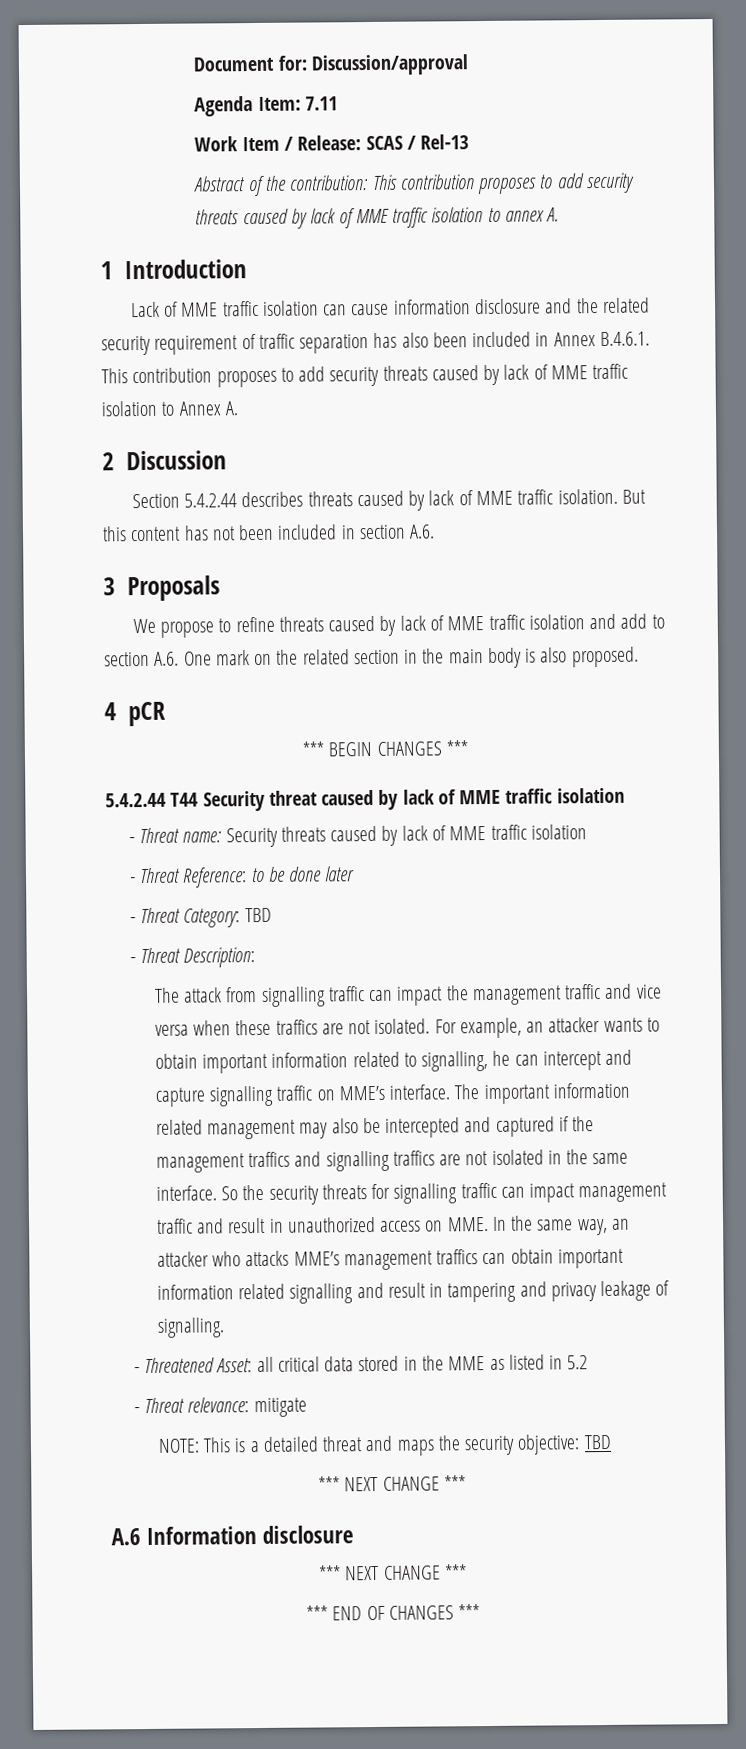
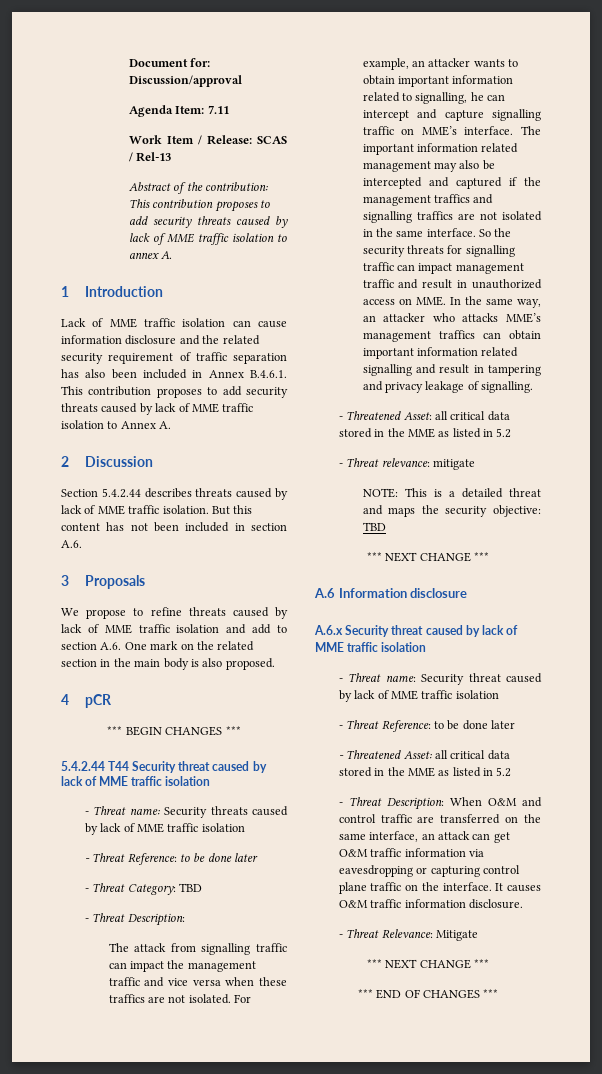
+ A.6.x Security threat caused by lack of MME traffic isolation
+ - Threat name: Security threat caused by lack of MME traffic isolation
+ - Threat Reference: to be done later
+ - Threatened Asset: all critical data stored in the MME as listed in 5.2
+ - Threat Description: When O&M and control traffic are transferred on the same interface, an attack can get O&M traffic information via eavesdropping or capturing control plane traffic on the interface. It causes O&M traffic information disclosure.
+ - Threat Relevance: Mitigate

